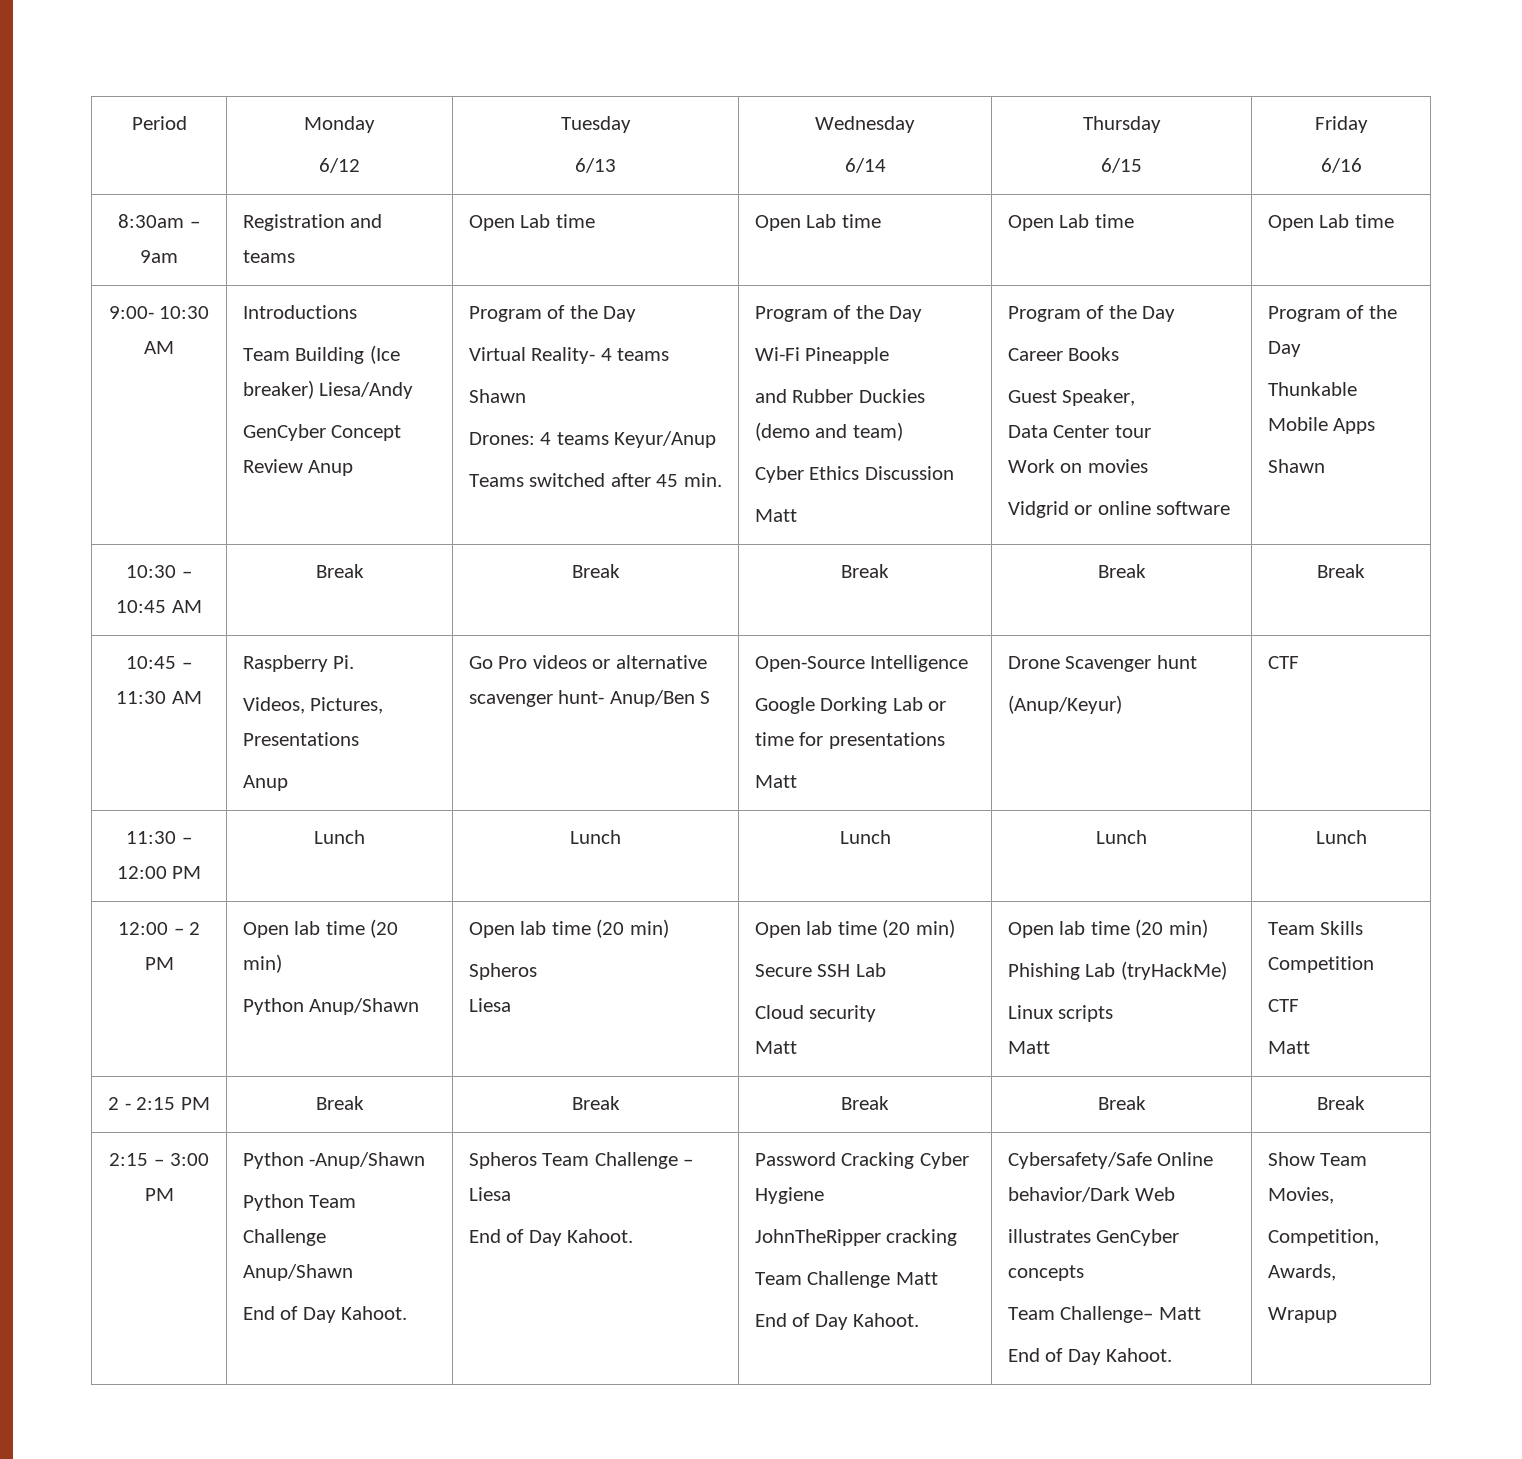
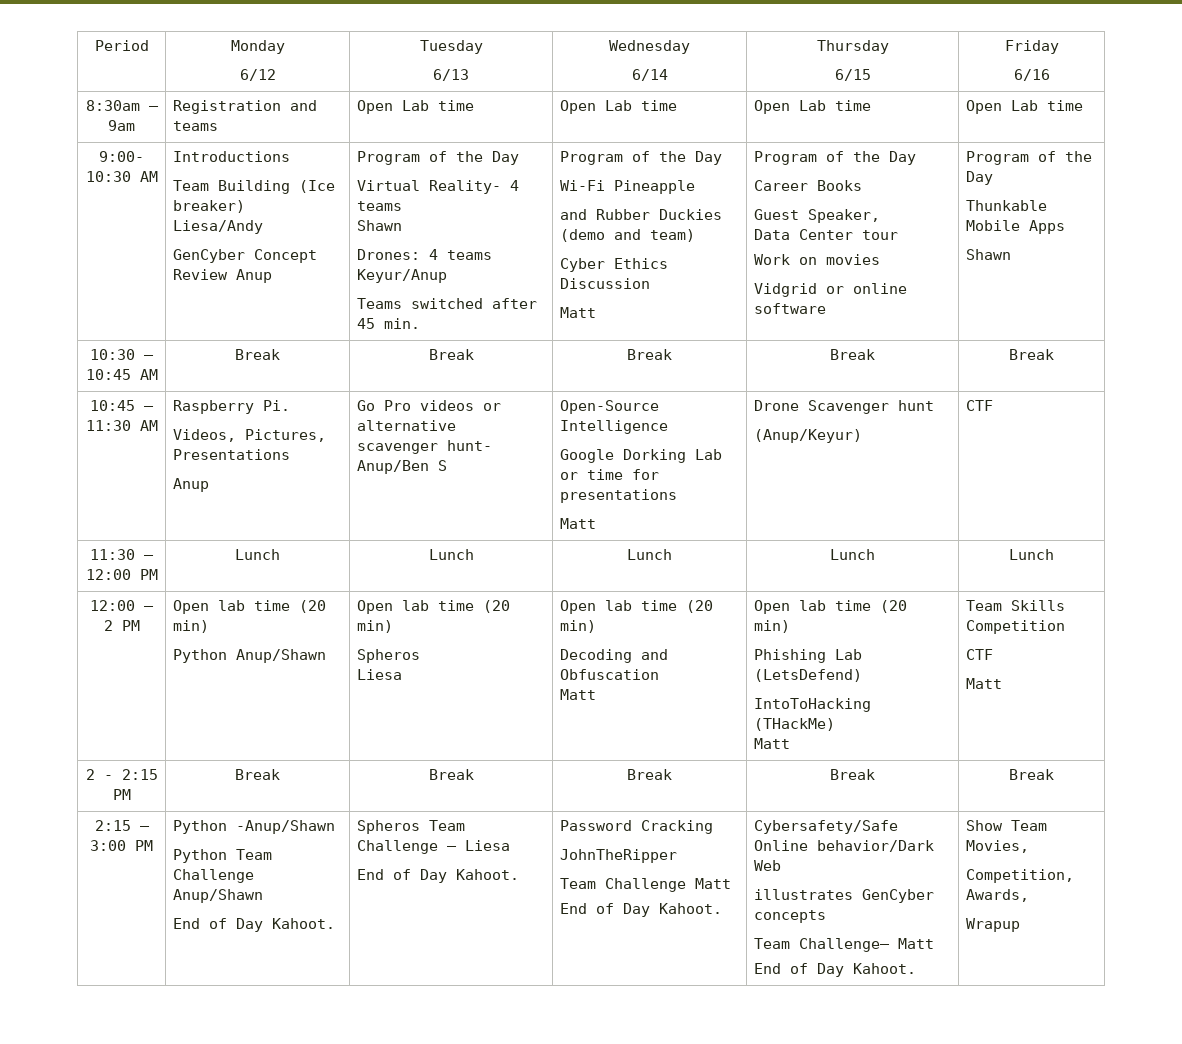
- Secure SSH Lab
- Cloud security
+ Decoding and Obfuscation
- Phishing Lab (tryHackMe)
- Linux scripts
+ Phishing Lab (LetsDefend)
+ IntoToHacking (THackMe)
- Password Cracking Cyber Hygiene
+ Password Cracking
- JohnTheRipper cracking
+ JohnTheRipper

